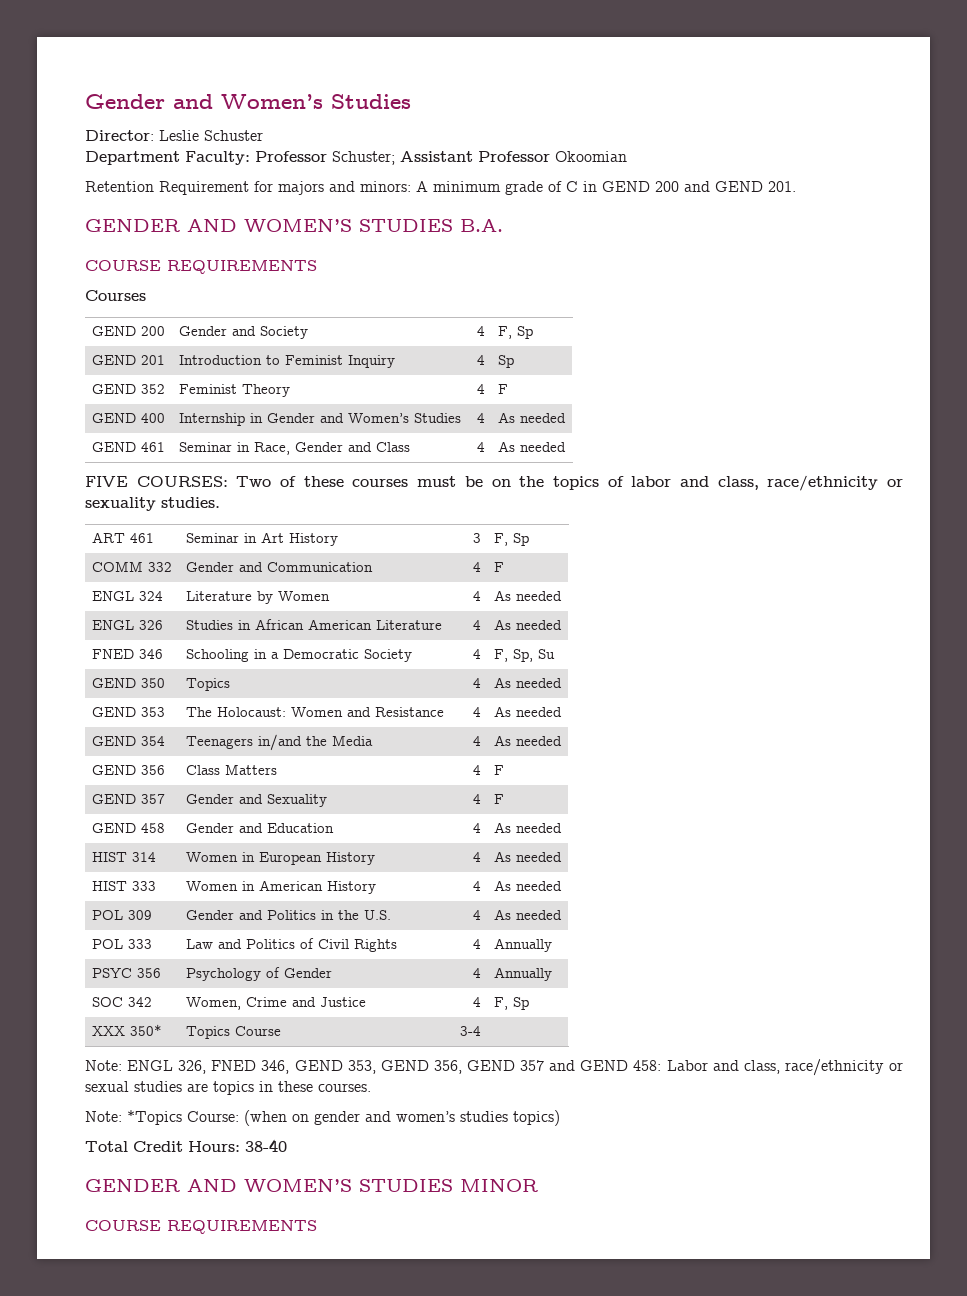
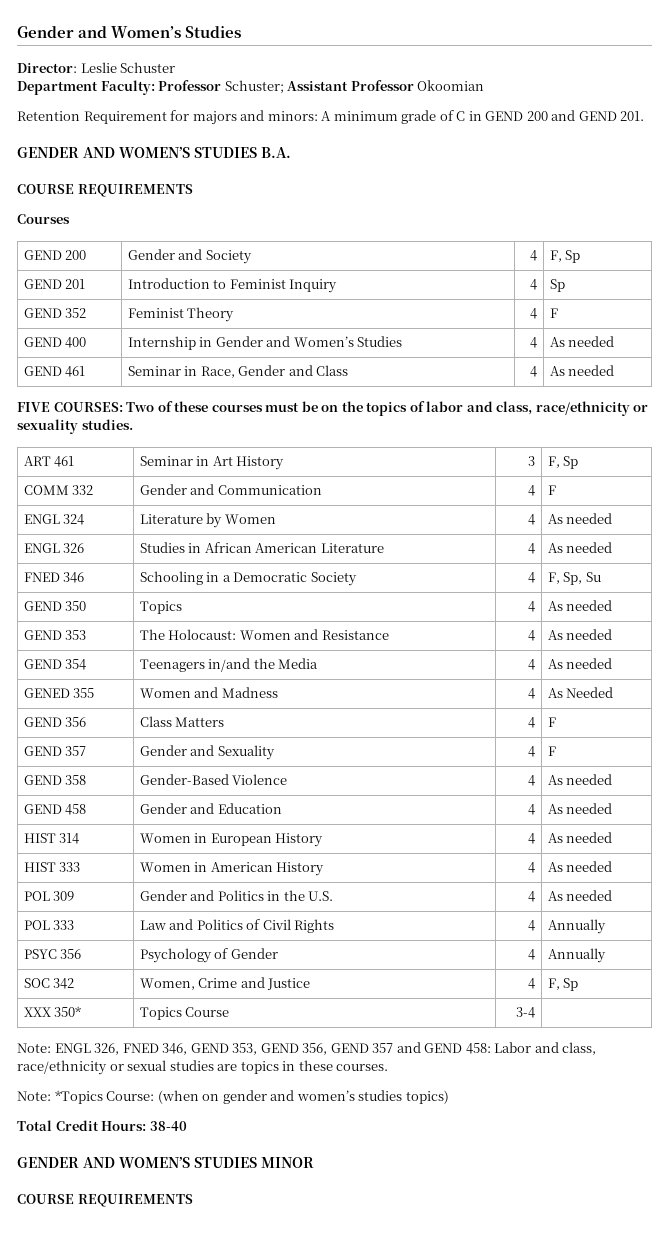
+ GENED 355 | Women and Madness | 4 | As Needed
+ GEND 358 | Gender-Based Violence | 4 | As needed

